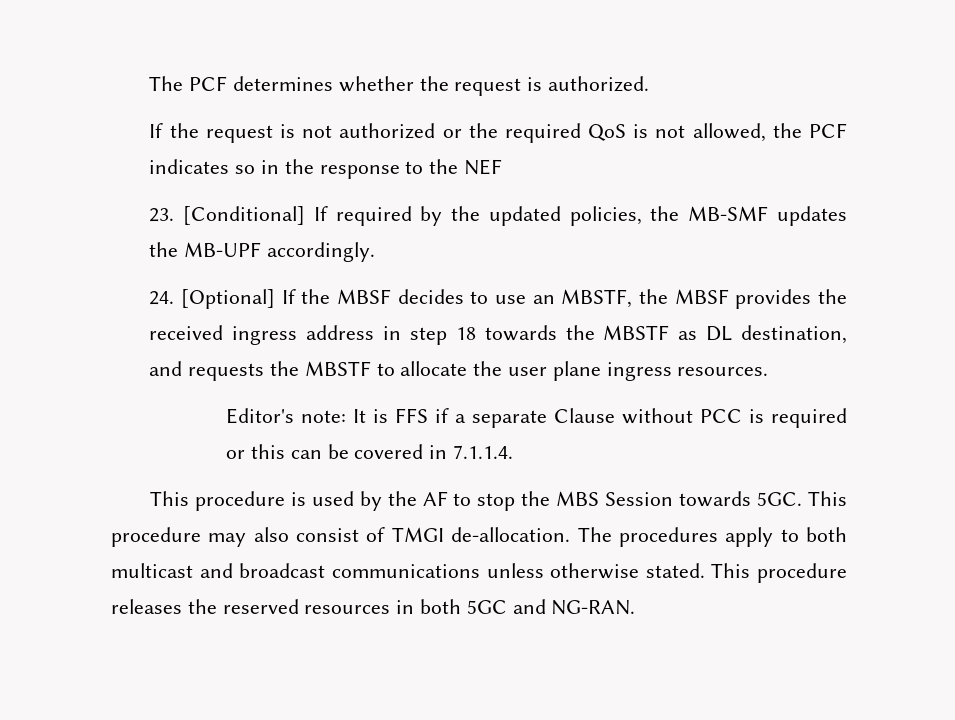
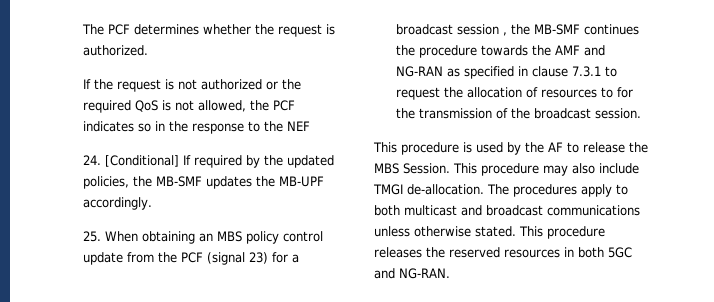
- 23. [Conditional] If required by the updated policies, the MB-SMF updates the MB-UPF accordingly.
+ 24. [Conditional] If required by the updated policies, the MB-SMF updates the MB-UPF accordingly.
- 24. [Optional] If the MBSF decides to use an MBSTF, the MBSF provides the received ingress address in step 18 towards the MBSTF as DL destination, and requests the MBSTF to allocate the user plane ingress resources.
- Editor's note: It is FFS if a separate Clause without PCC is required or this can be covered in 7.1.1.4.
+ 25. When obtaining an MBS policy control update from the PCF (signal 23) for a broadcast session , the MB-SMF continues the procedure towards the AMF and NG-RAN as specified in clause 7.3.1 to request the allocation of resources to for the transmission of the broadcast session.
- This procedure is used by the AF to stop the MBS Session towards 5GC.
+ This procedure is used by the AF to release the MBS Session.
- This procedure may also consist of TMGI de-allocation.
+ This procedure may also include TMGI de-allocation.

